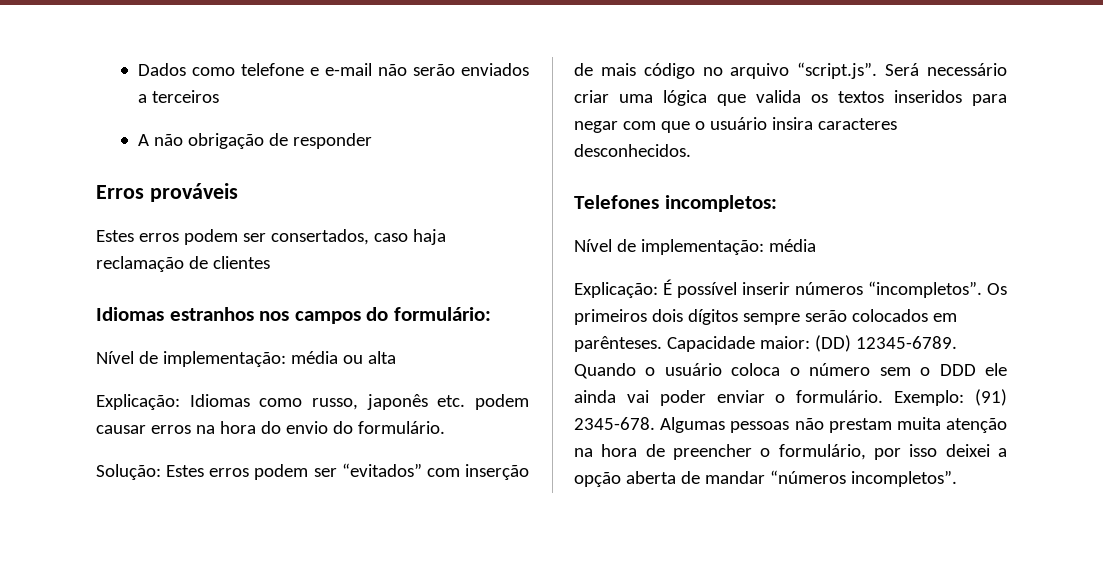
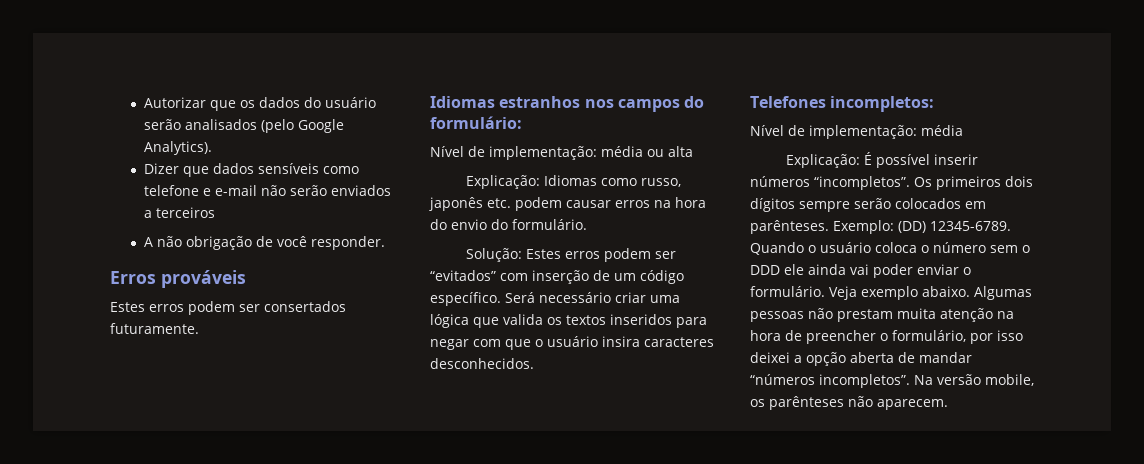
- Dados como telefone e e-mail não serão enviados a terceiros
+ Autorizar que os dados do usuário serão analisados (pelo Google Analytics).
+ Dizer que dados sensíveis como telefone e e-mail não serão enviados a terceiros
- A não obrigação de responder
+ A não obrigação de você responder.
- Estes erros podem ser consertados, caso haja reclamação de clientes
+ Estes erros podem ser consertados futuramente.
- Solução: Estes erros podem ser “evitados” com inserção de mais código no arquivo “script.js”. Será necessário criar uma lógica que valida os textos inseridos para negar com que o usuário insira caracteres desconhecidos.
+ Solução: Estes erros podem ser “evitados” com inserção de um código específico. Será necessário criar uma lógica que valida os textos inseridos para negar com que o usuário insira caracteres desconhecidos.
- Capacidade maior: (DD) 12345-6789.
+ Exemplo: (DD) 12345-6789.
- Exemplo: (91) 2345-678.
+ Veja exemplo abaixo.
+ Na versão mobile, os parênteses não aparecem.

